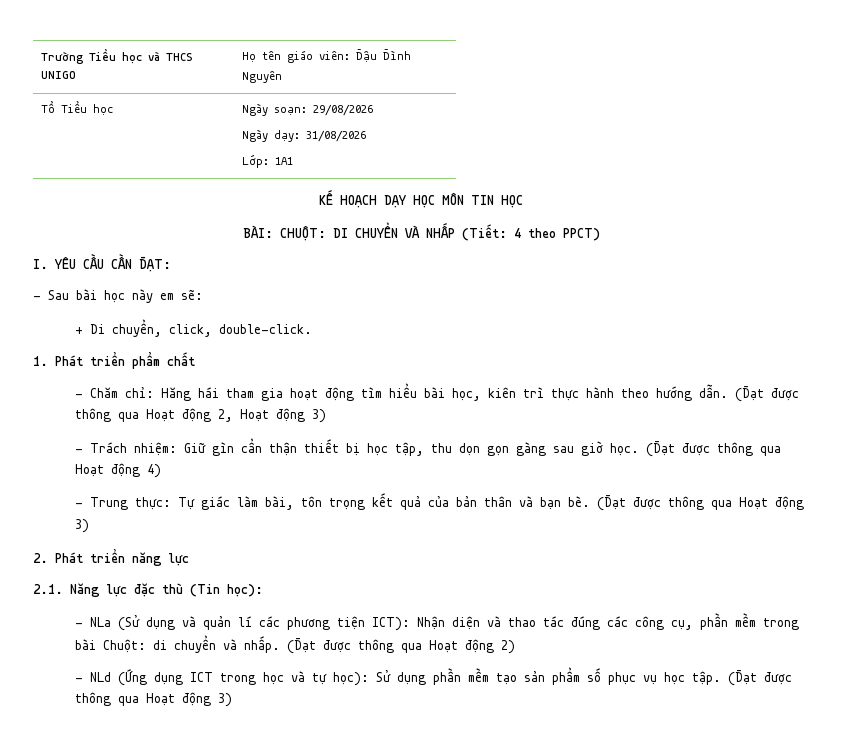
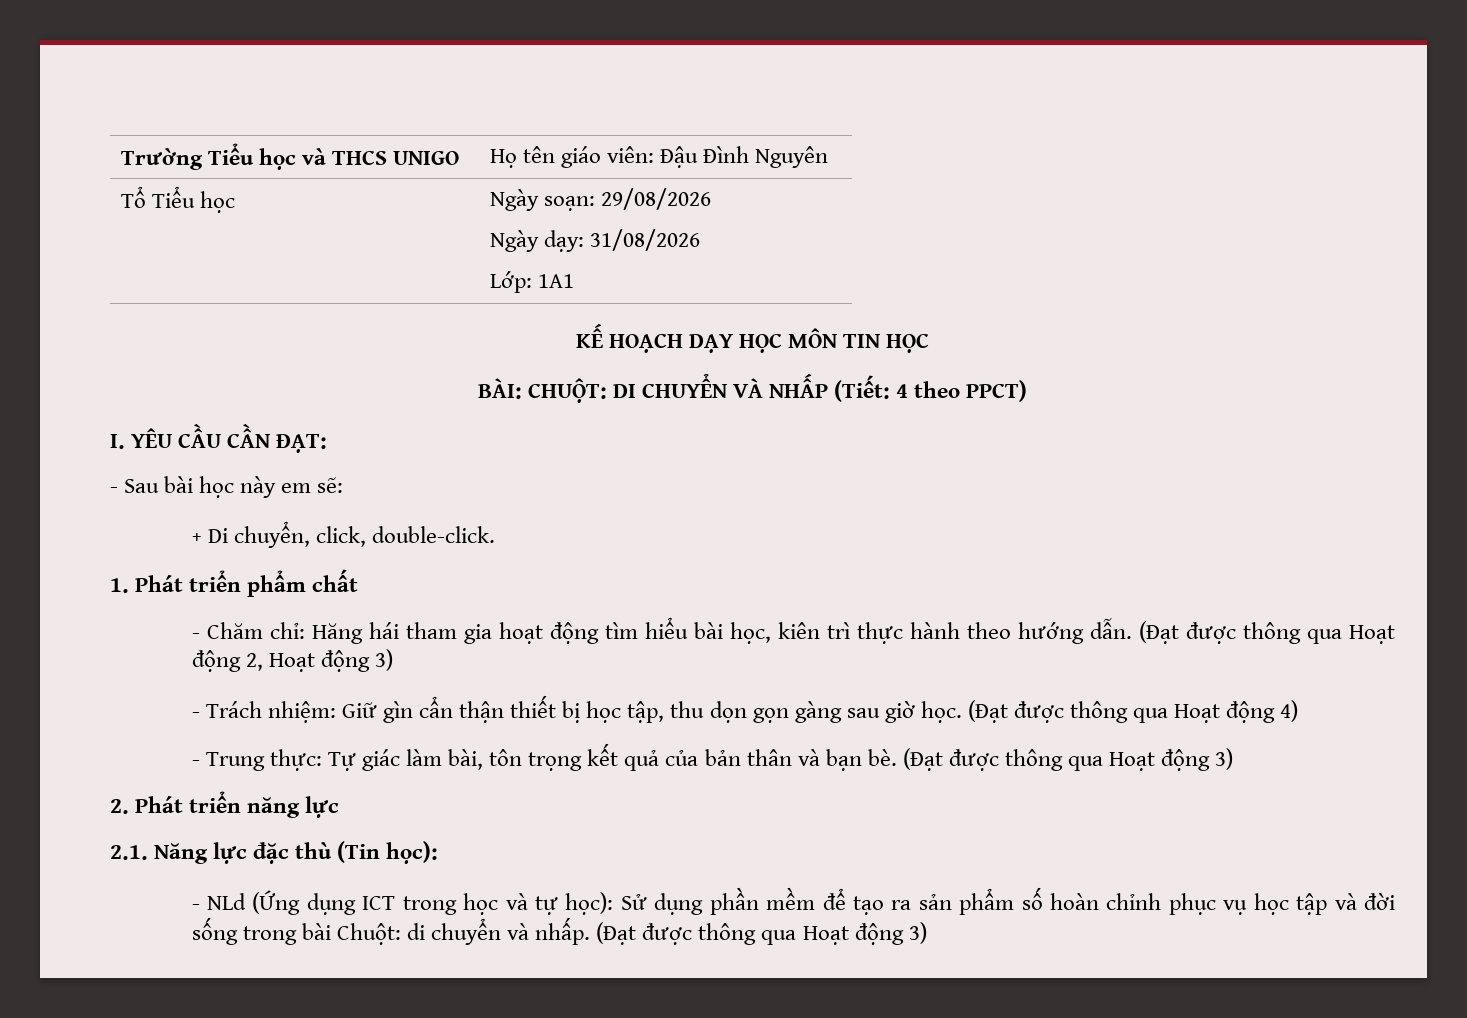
- - NLa (Sử dụng và quản lí các phương tiện ICT): Nhận diện và thao tác đúng các công cụ, phần mềm trong bài Chuột: di chuyển và nhấp. (Đạt được thông qua Hoạt động 2)
- - NLd (Ứng dụng ICT trong học và tự học): Sử dụng phần mềm tạo sản phẩm số phục vụ học tập. (Đạt được thông qua Hoạt động 3)
+ - NLd (Ứng dụng ICT trong học và tự học): Sử dụng phần mềm để tạo ra sản phẩm số hoàn chỉnh phục vụ học tập và đời sống trong bài Chuột: di chuyển và nhấp. (Đạt được thông qua Hoạt động 3)

